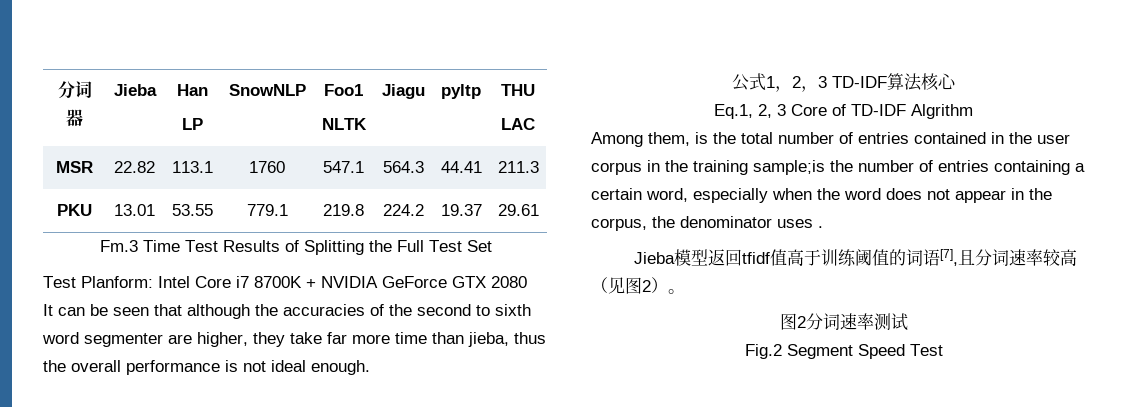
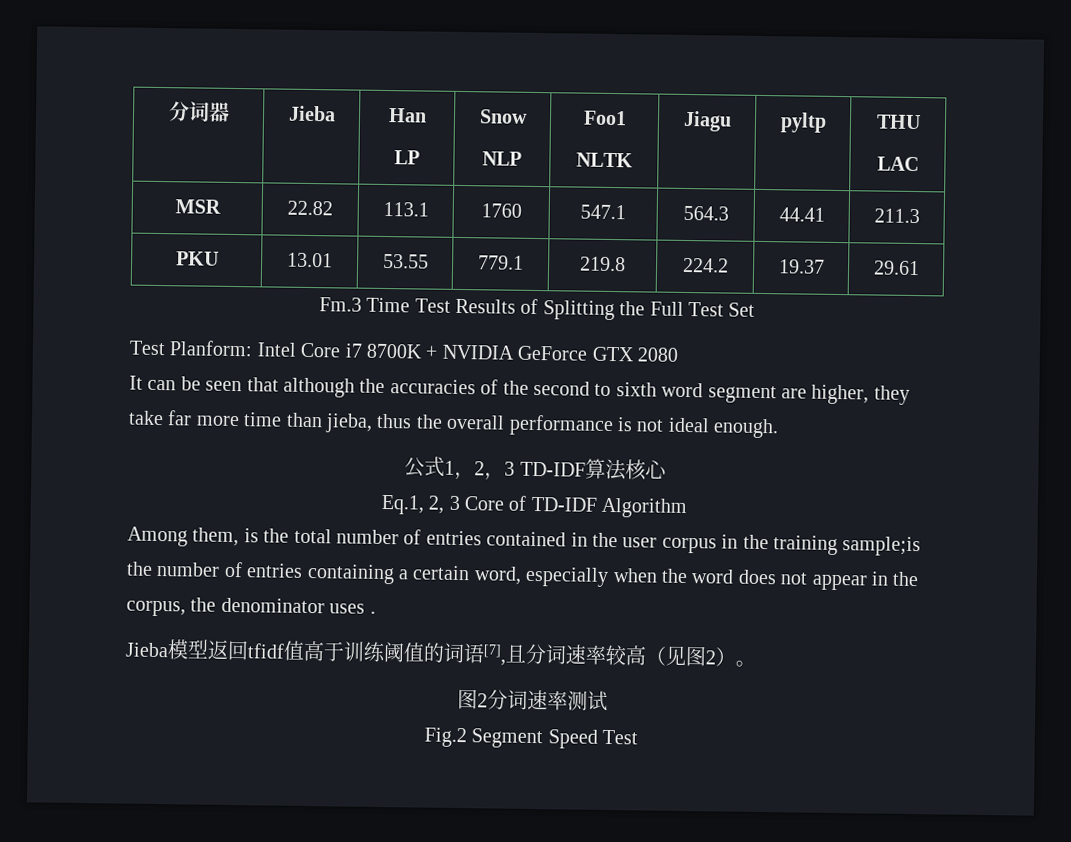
  分词器 | Jieba | Han
- LP | SnowNLP | Foo1
+ LP | Snow
+ NLP | Foo1
- It can be seen that although the accuracies of the second to sixth word segmenter are higher, they take far more time than jieba, thus the overall performance is not ideal enough.
+ It can be seen that although the accuracies of the second to sixth word segment are higher, they take far more time than jieba, thus the overall performance is not ideal enough.
- Eq.1, 2, 3 Core of TD-IDF Algrithm
+ Eq.1, 2, 3 Core of TD-IDF Algorithm

